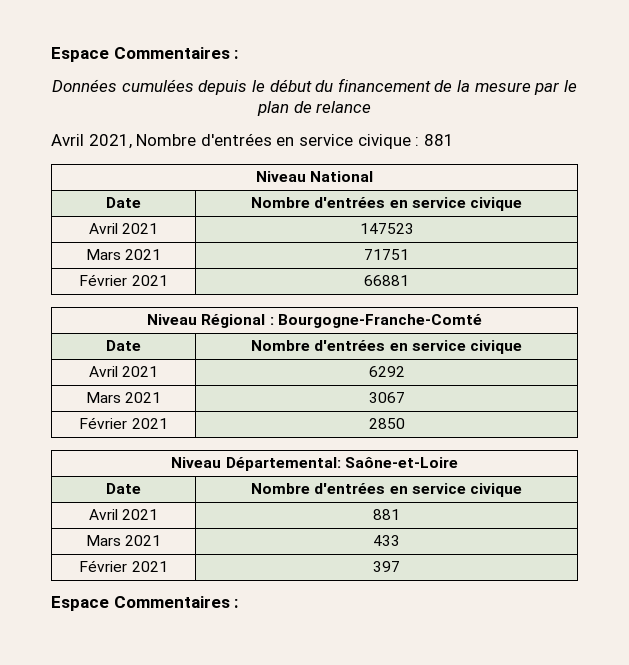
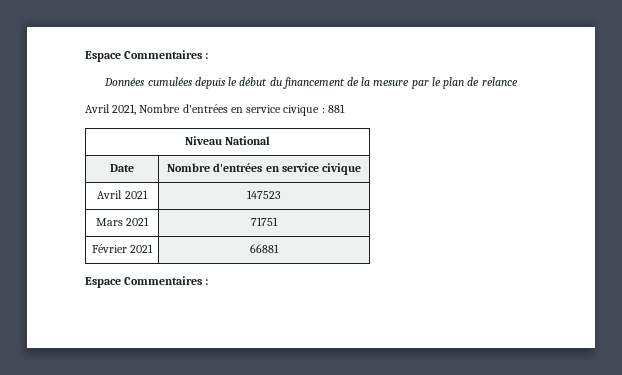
- Niveau Régional : Bourgogne-Franche-Comté
- Date | Nombre d'entrées en service civique
- Avril 2021 | 6292
- Mars 2021 | 3067
- Février 2021 | 2850
- Niveau Départemental: Saône-et-Loire
- Date | Nombre d'entrées en service civique
- Avril 2021 | 881
- Mars 2021 | 433
- Février 2021 | 397

